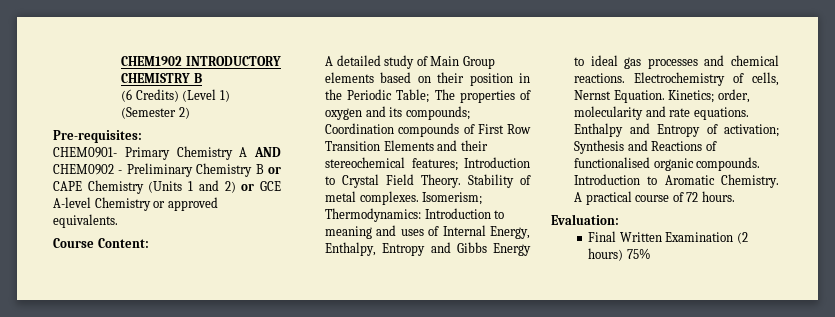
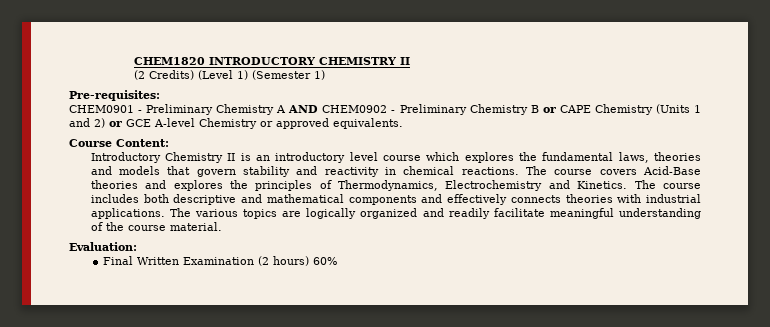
- CHEM1902 INTRODUCTORY CHEMISTRY B
- (6 Credits) (Level 1) (Semester 2)
+ CHEM1820 INTRODUCTORY CHEMISTRY II
+ (2 Credits) (Level 1) (Semester 1)
- CHEM0901- Primary Chemistry A AND CHEM0902 - Preliminary Chemistry B or CAPE Chemistry (Units 1 and 2) or GCE A-level Chemistry or approved equivalents.
+ CHEM0901 - Preliminary Chemistry A AND CHEM0902 - Preliminary Chemistry B or CAPE Chemistry (Units 1 and 2) or GCE A-level Chemistry or approved equivalents.
- A detailed study of Main Group elements based on their position in the Periodic Table; The properties of oxygen and its compounds; Coordination compounds of First Row Transition Elements and their stereochemical features; Introduction to Crystal Field Theory. Stability of metal complexes. Isomerism; Thermodynamics: Introduction to meaning and uses of Internal Energy, Enthalpy, Entropy and Gibbs Energy to ideal gas processes and chemical reactions. Electrochemistry of cells, Nernst Equation. Kinetics; order, molecularity and rate equations. Enthalpy and Entropy of activation; Synthesis and Reactions of functionalised organic compounds. Introduction to Aromatic Chemistry. A practical course of 72 hours.
+ Introductory Chemistry II is an introductory level course which explores the fundamental laws, theories and models that govern stability and reactivity in chemical reactions. The course covers Acid-Base theories and explores the principles of Thermodynamics, Electrochemistry and Kinetics. The course includes both descriptive and mathematical components and effectively connects theories with industrial applications. The various topics are logically organized and readily facilitate meaningful understanding of the course material.
- Final Written Examination (2 hours) 75%
+ Final Written Examination (2 hours) 60%

